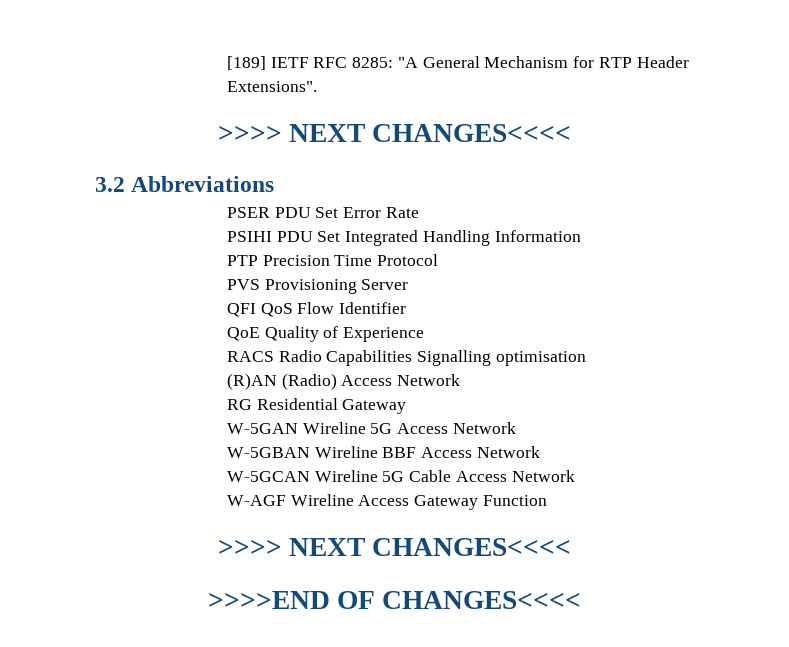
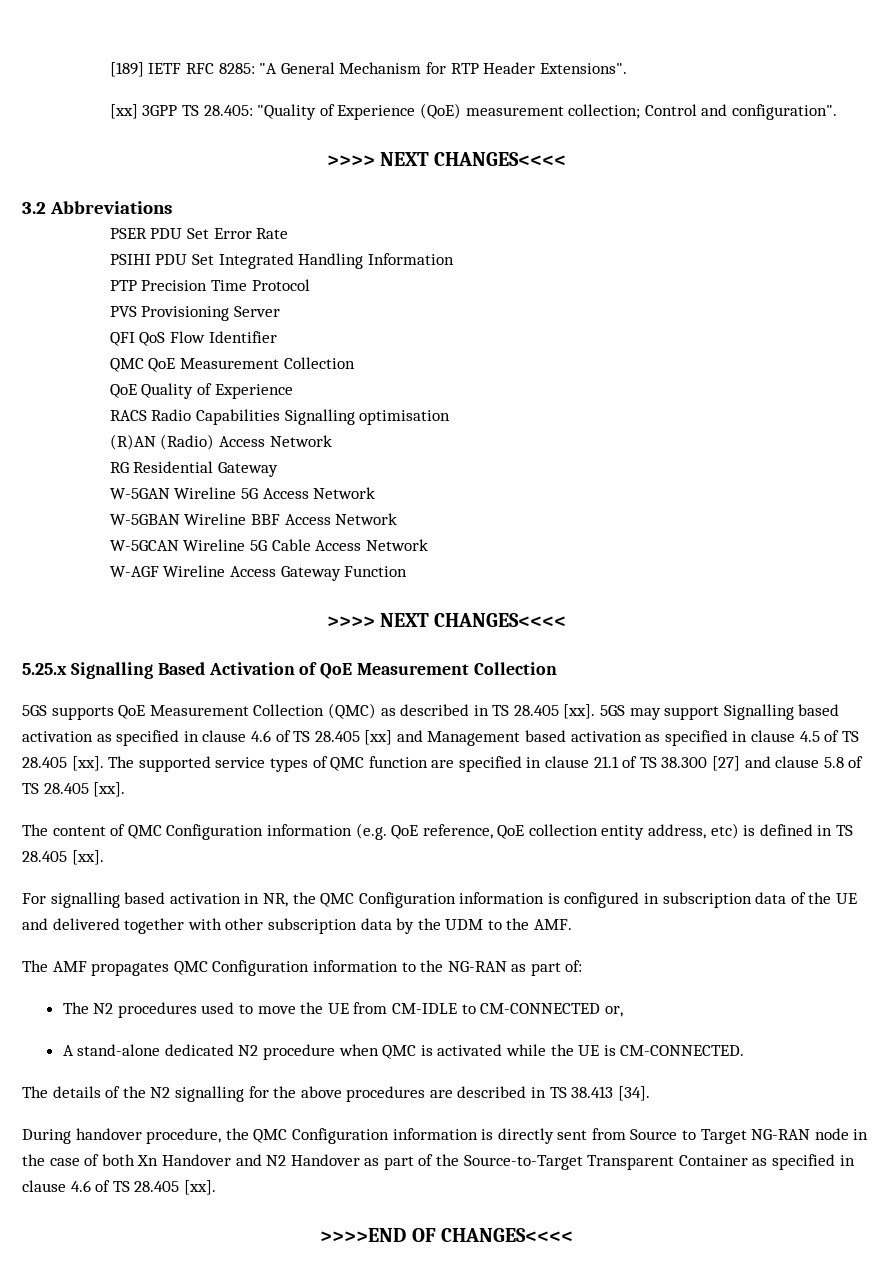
+ [xx] 3GPP TS 28.405: "Quality of Experience (QoE) measurement collection; Control and configuration".
+ QMC QoE Measurement Collection
+ 5.25.x Signalling Based Activation of QoE Measurement Collection
+ 5GS supports QoE Measurement Collection (QMC) as described in TS 28.405 [xx]. 5GS may support Signalling based activation as specified in clause 4.6 of TS 28.405 [xx] and Management based activation as specified in clause 4.5 of TS 28.405 [xx]. The supported service types of QMC function are specified in clause 21.1 of TS 38.300 [27] and clause 5.8 of TS 28.405 [xx].
+ The content of QMC Configuration information (e.g. QoE reference, QoE collection entity address, etc) is defined in TS 28.405 [xx].
+ For signalling based activation in NR, the QMC Configuration information is configured in subscription data of the UE and delivered together with other subscription data by the UDM to the AMF.
+ The AMF propagates QMC Configuration information to the NG-RAN as part of:
+ The N2 procedures used to move the UE from CM-IDLE to CM-CONNECTED or,
+ A stand-alone dedicated N2 procedure when QMC is activated while the UE is CM-CONNECTED.
+ The details of the N2 signalling for the above procedures are described in TS 38.413 [34].
+ During handover procedure, the QMC Configuration information is directly sent from Source to Target NG-RAN node in the case of both Xn Handover and N2 Handover as part of the Source-to-Target Transparent Container as specified in clause 4.6 of TS 28.405 [xx].

